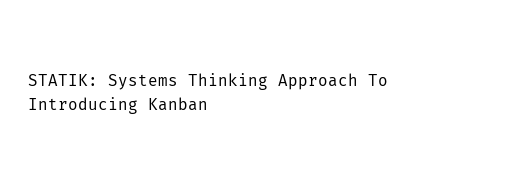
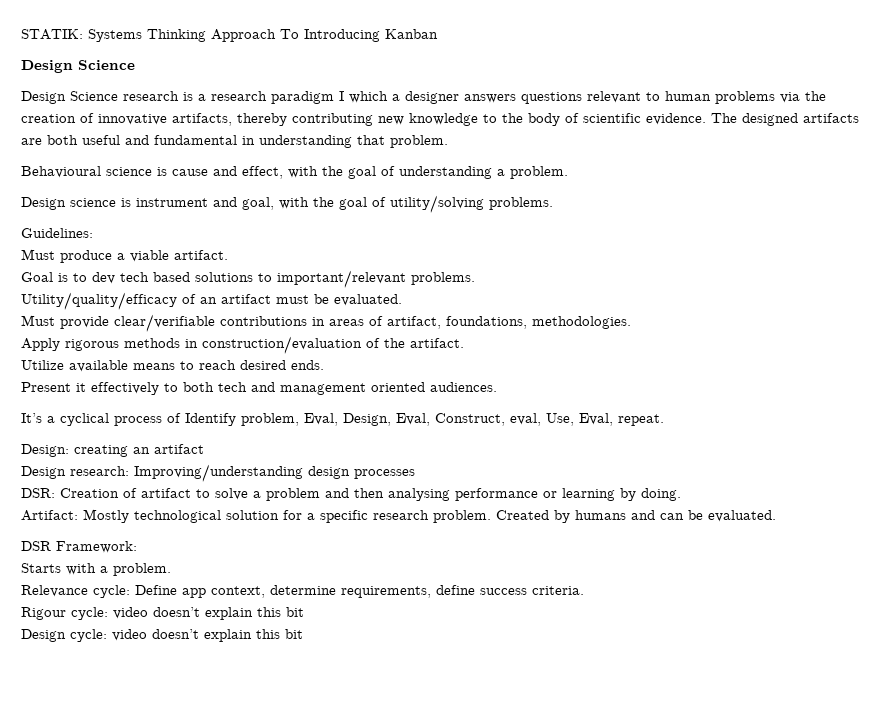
  STATIK: Systems Thinking Approach To Introducing Kanban
+ Design Science
+ Design Science research is a research paradigm I which a designer answers questions relevant to human problems via the creation of innovative artifacts, thereby contributing new knowledge to the body of scientific evidence. The designed artifacts are both useful and fundamental in understanding that problem.
+ Behavioural science is cause and effect, with the goal of understanding a problem.
+ Design science is instrument and goal, with the goal of utility/solving problems.
+ Guidelines:
+ Must produce a viable artifact.
+ Goal is to dev tech based solutions to important/relevant problems.
+ Utility/quality/efficacy of an artifact must be evaluated.
+ Must provide clear/verifiable contributions in areas of artifact, foundations, methodologies.
+ Apply rigorous methods in construction/evaluation of the artifact.
+ Utilize available means to reach desired ends.
+ Present it effectively to both tech and management oriented audiences.
+ It’s a cyclical process of Identify problem, Eval, Design, Eval, Construct, eval, Use, Eval, repeat.
+ Design: creating an artifact
+ Design research: Improving/understanding design processes
+ DSR: Creation of artifact to solve a problem and then analysing performance or learning by doing.
+ Artifact: Mostly technological solution for a specific research problem. Created by humans and can be evaluated.
+ DSR Framework:
+ Starts with a problem.
+ Relevance cycle: Define app context, determine requirements, define success criteria.
+ Rigour cycle: video doesn’t explain this bit
+ Design cycle: video doesn’t explain this bit

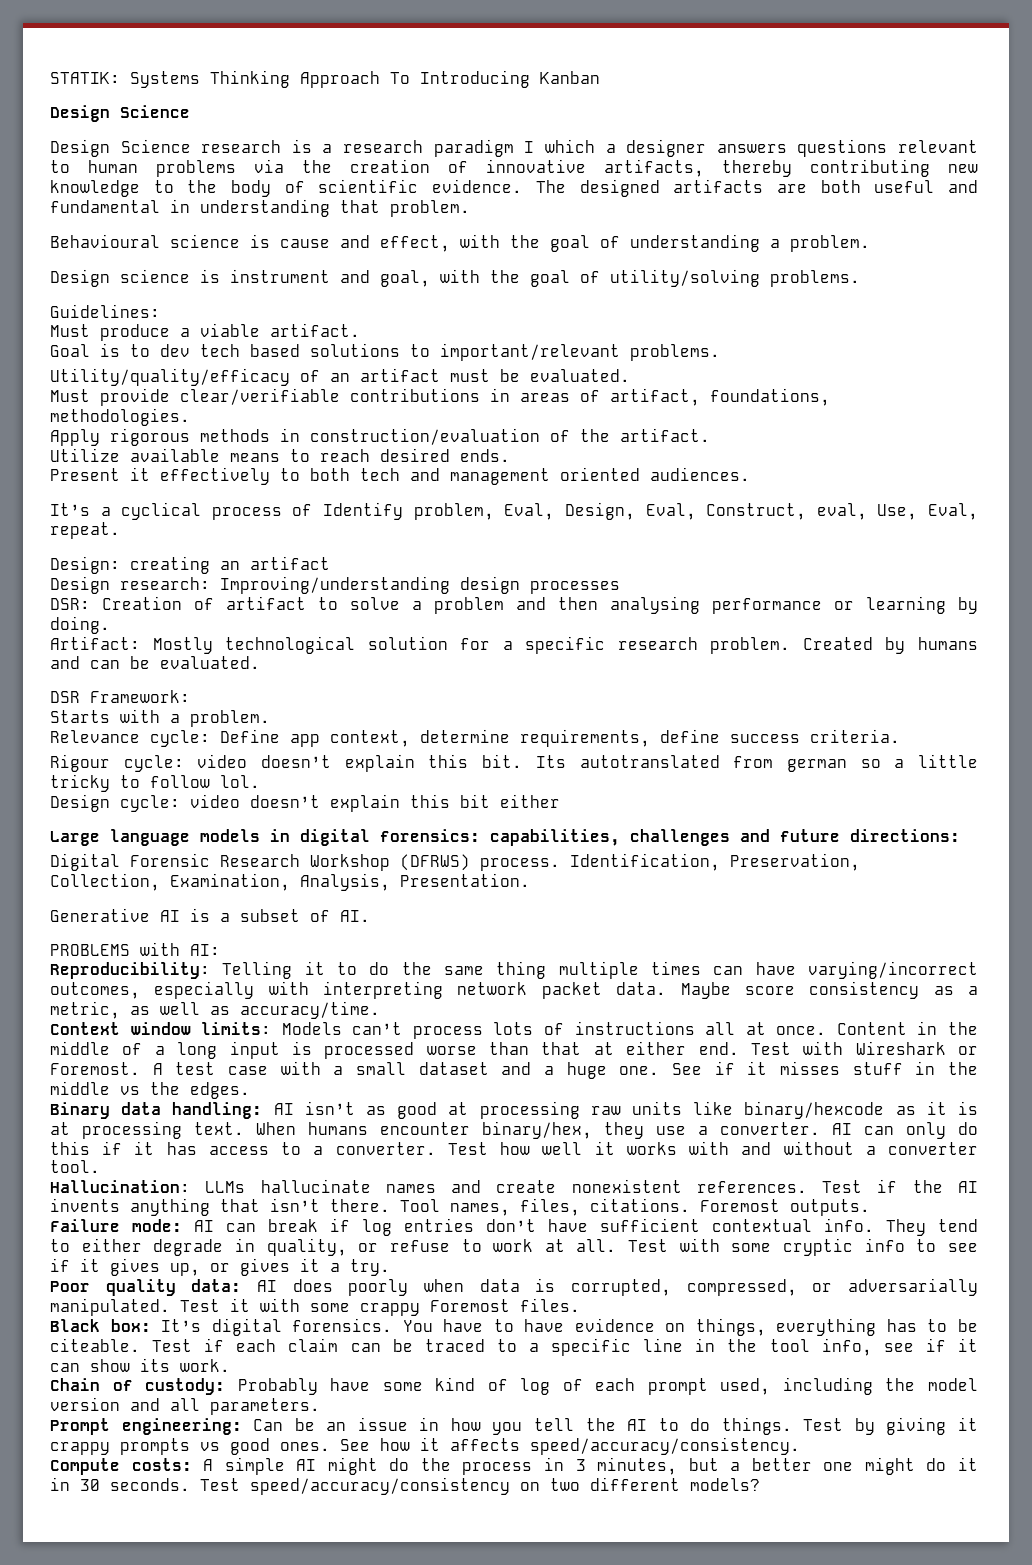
- Rigour cycle: video doesn’t explain this bit
+ Rigour cycle: video doesn’t explain this bit. Its autotranslated from german so a little tricky to follow lol.
- Design cycle: video doesn’t explain this bit
+ Design cycle: video doesn’t explain this bit either
+ Large language models in digital forensics: capabilities, challenges and future directions:
+ Digital Forensic Research Workshop (DFRWS) process. Identification, Preservation, Collection, Examination, Analysis, Presentation.
+ Generative AI is a subset of AI.
+ PROBLEMS with AI:
+ Reproducibility: Telling it to do the same thing multiple times can have varying/incorrect outcomes, especially with interpreting network packet data. Maybe score consistency as a metric, as well as accuracy/time.
+ Context window limits: Models can’t process lots of instructions all at once. Content in the middle of a long input is processed worse than that at either end. Test with Wireshark or Foremost. A test case with a small dataset and a huge one. See if it misses stuff in the middle vs the edges.
+ Binary data handling: AI isn’t as good at processing raw units like binary/hexcode as it is at processing text. When humans encounter binary/hex, they use a converter. AI can only do this if it has access to a converter. Test how well it works with and without a converter tool.
+ Hallucination: LLMs hallucinate names and create nonexistent references. Test if the AI invents anything that isn’t there. Tool names, files, citations. Foremost outputs.
+ Failure mode: AI can break if log entries don’t have sufficient contextual info. They tend to either degrade in quality, or refuse to work at all. Test with some cryptic info to see if it gives up, or gives it a try.
+ Poor quality data: AI does poorly when data is corrupted, compressed, or adversarially manipulated. Test it with some crappy Foremost files.
+ Black box: It’s digital forensics. You have to have evidence on things, everything has to be citeable. Test if each claim can be traced to a specific line in the tool info, see if it can show its work.
+ Chain of custody: Probably have some kind of log of each prompt used, including the model version and all parameters.
+ Prompt engineering: Can be an issue in how you tell the AI to do things. Test by giving it crappy prompts vs good ones. See how it affects speed/accuracy/consistency.
+ Compute costs: A simple AI might do the process in 3 minutes, but a better one might do it in 30 seconds. Test speed/accuracy/consistency on two different models?

